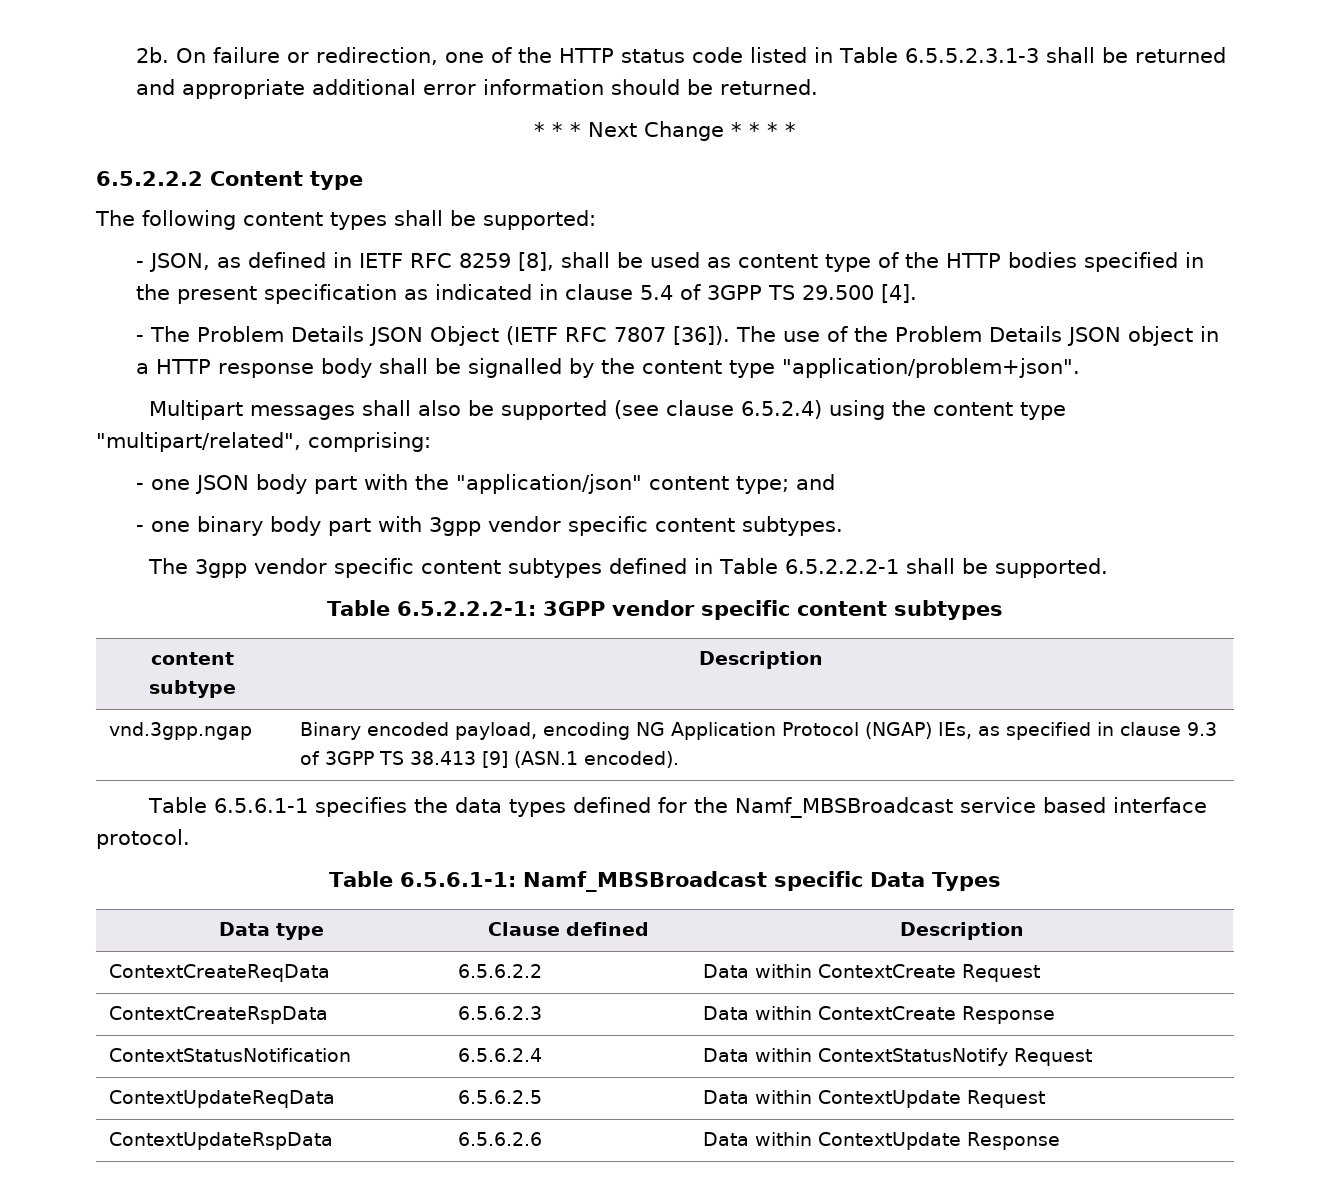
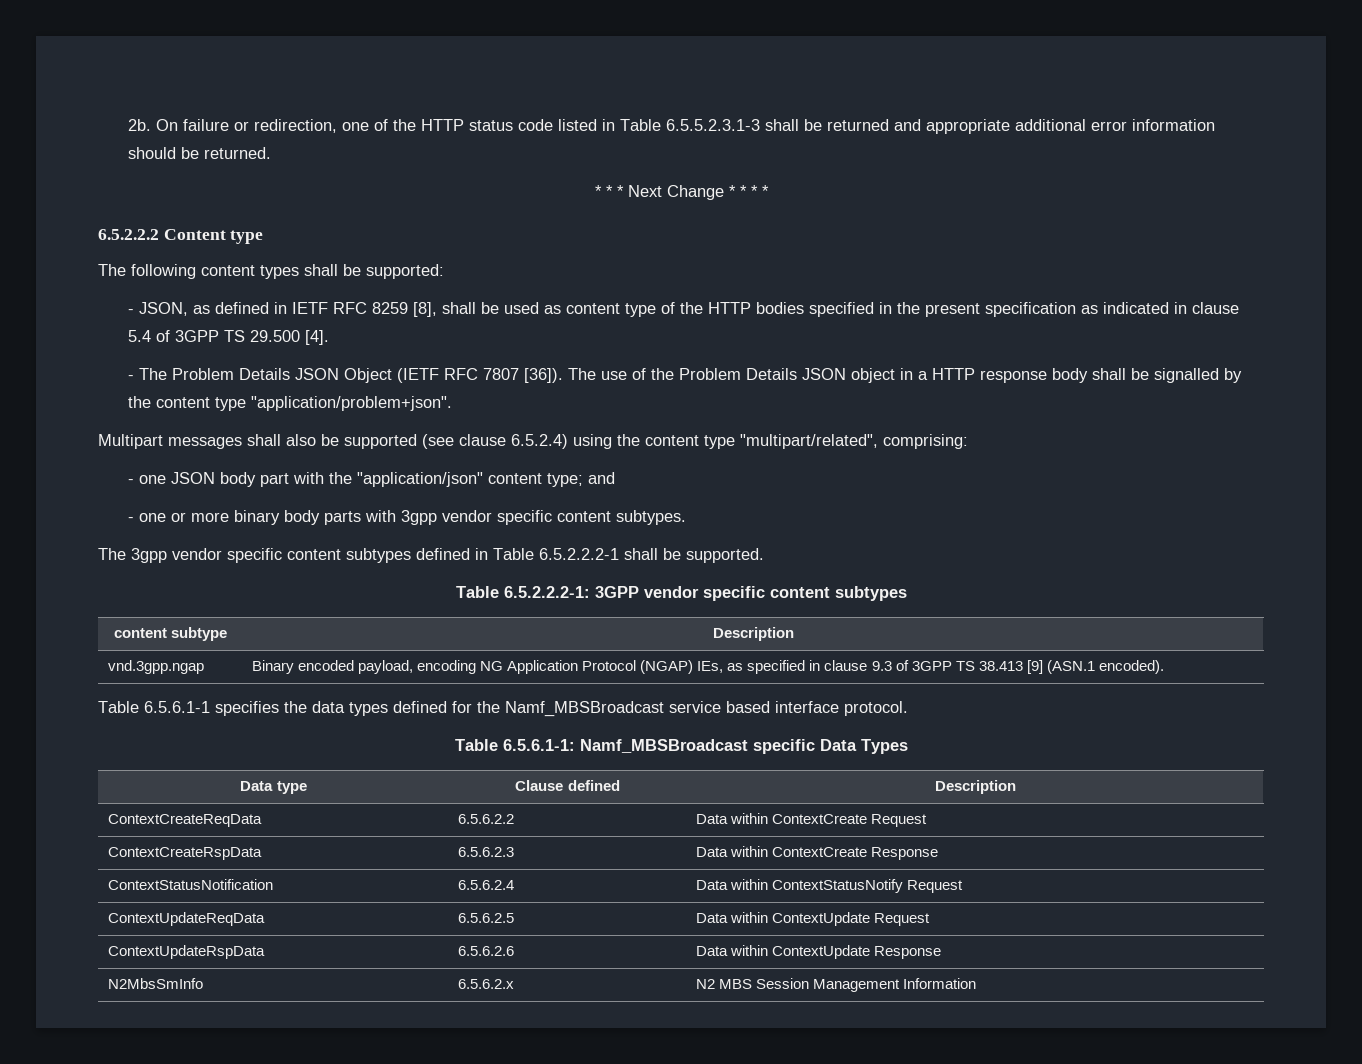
- - one binary body part with 3gpp vendor specific content subtypes.
+ - one or more binary body parts with 3gpp vendor specific content subtypes.
+ N2MbsSmInfo | 6.5.6.2.x | N2 MBS Session Management Information

